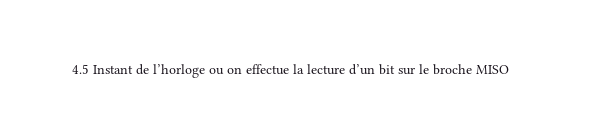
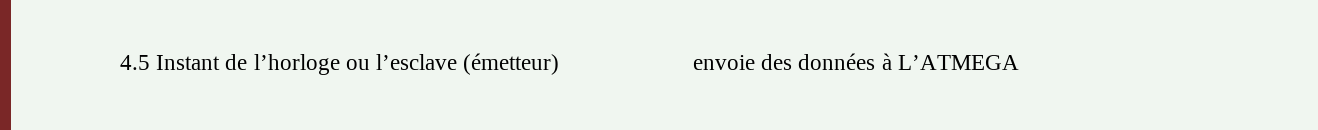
- 4.5 Instant de l’horloge ou on effectue la lecture d’un bit sur le broche MISO
+ 4.5 Instant de l’horloge ou l’esclave (émetteur) envoie des données à L’ATMEGA

